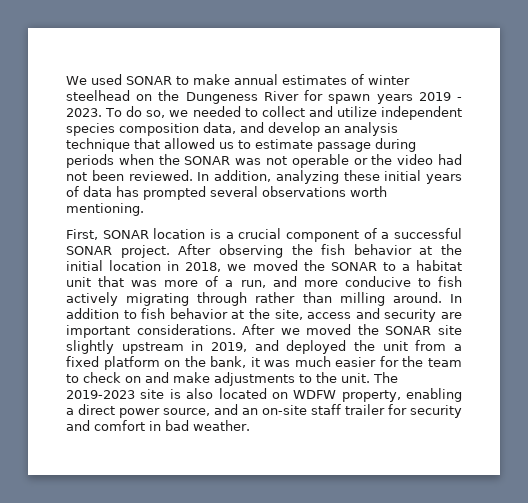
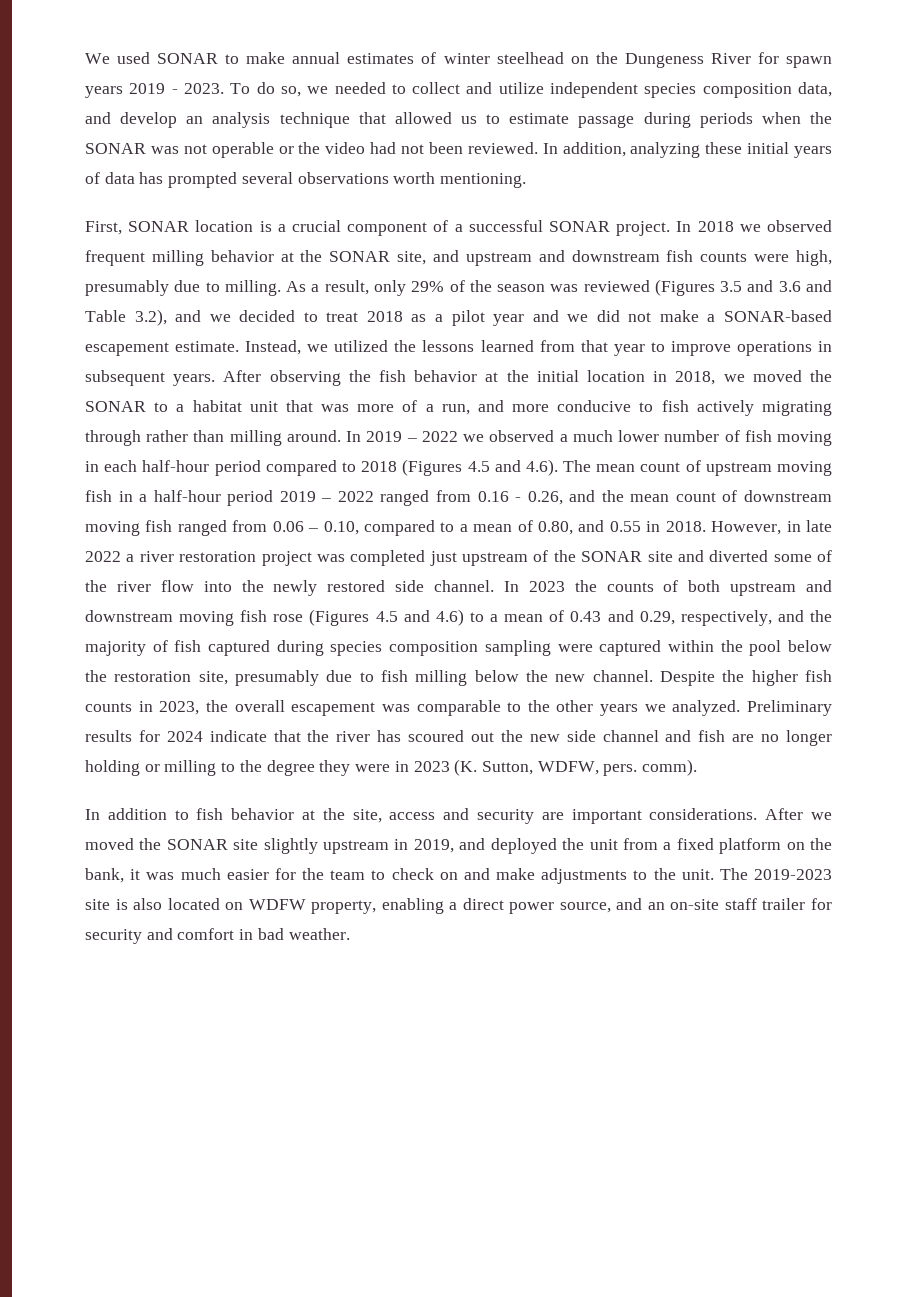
+ In 2018 we observed frequent milling behavior at the SONAR site, and upstream and downstream fish counts were high, presumably due to milling. As a result, only 29% of the season was reviewed (Figures 3.5 and 3.6 and Table 3.2), and we decided to treat 2018 as a pilot year and we did not make a SONAR-based escapement estimate. Instead, we utilized the lessons learned from that year to improve operations in subsequent years.
+ In 2019 – 2022 we observed a much lower number of fish moving in each half-hour period compared to 2018 (Figures 4.5 and 4.6). The mean count of upstream moving fish in a half-hour period 2019 – 2022 ranged from 0.16 - 0.26, and the mean count of downstream moving fish ranged from 0.06 – 0.10, compared to a mean of 0.80, and 0.55 in 2018. However, in late 2022 a river restoration project was completed just upstream of the SONAR site and diverted some of the river flow into the newly restored side channel. In 2023 the counts of both upstream and downstream moving fish rose (Figures 4.5 and 4.6) to a mean of 0.43 and 0.29, respectively, and the majority of fish captured during species composition sampling were captured within the pool below the restoration site, presumably due to fish milling below the new channel. Despite the higher fish counts in 2023, the overall escapement was comparable to the other years we analyzed. Preliminary results for 2024 indicate that the river has scoured out the new side channel and fish are no longer holding or milling to the degree they were in 2023 (K. Sutton, WDFW, pers. comm).

